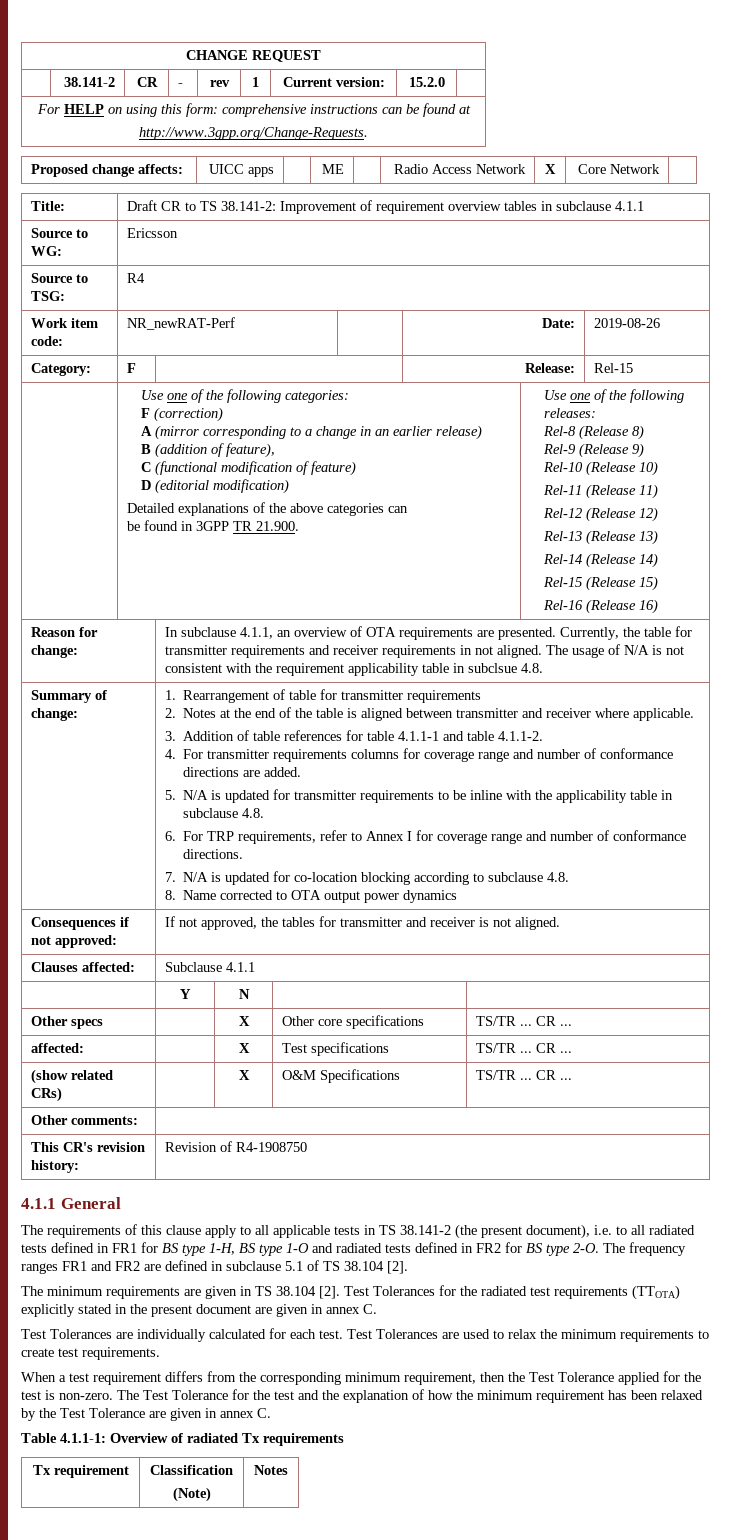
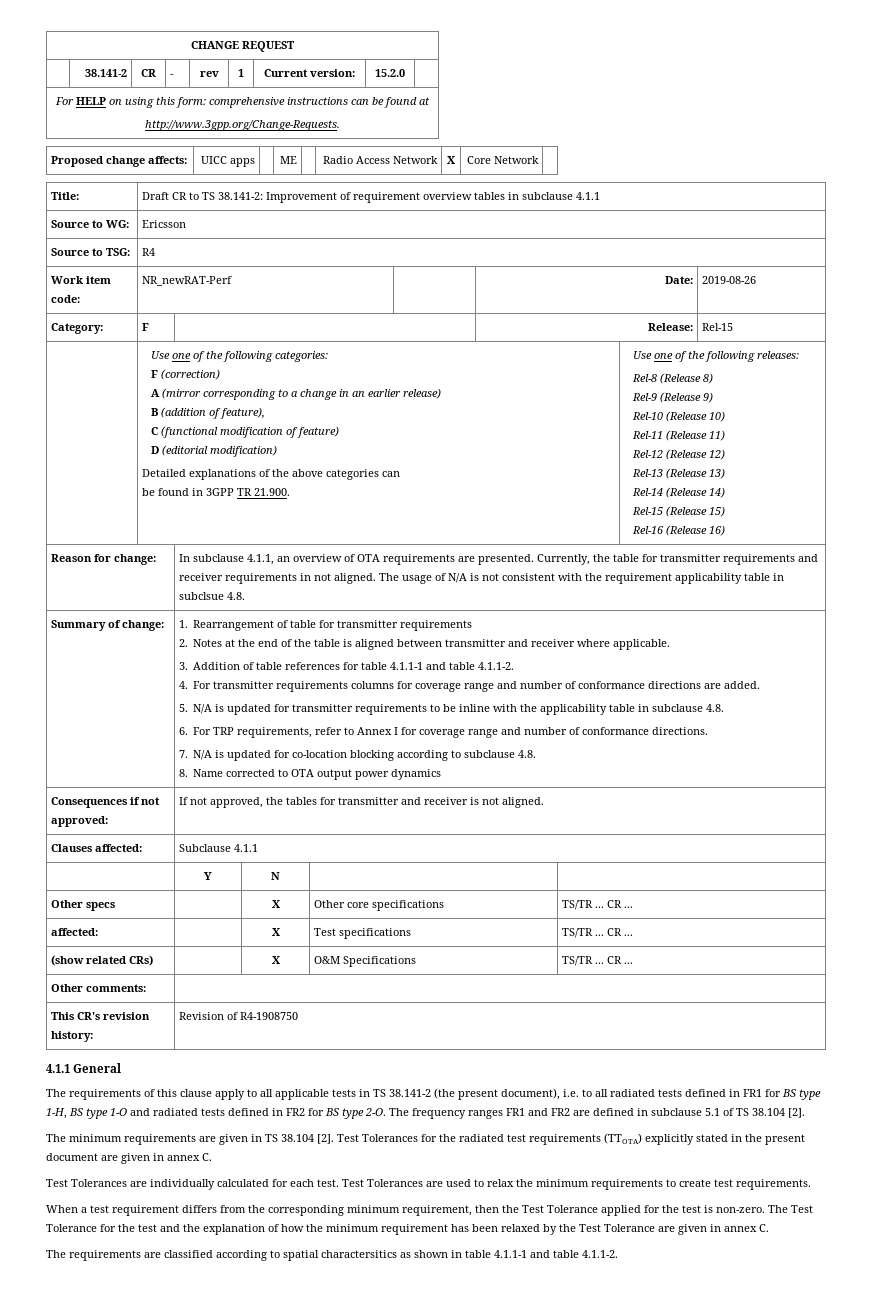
- Table 4.1.1-1: Overview of radiated Tx requirements
- Tx requirement | Classification
- (Note) | Notes
+ The requirements are classified according to spatial charactersitics as shown in table 4.1.1-1 and table 4.1.1-2.

